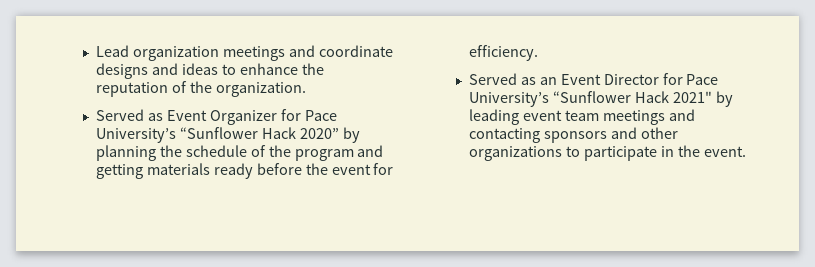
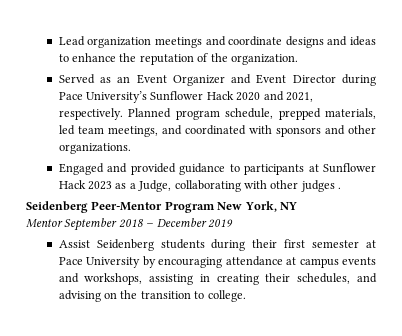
- Served as Event Organizer for Pace University’s “Sunflower Hack 2020” by planning the schedule of the program and getting materials ready before the event for efficiency.
- Served as an Event Director for Pace University’s “Sunflower Hack 2021" by leading event team meetings and contacting sponsors and other organizations to participate in the event.
+ Served as an Event Organizer and Event Director during Pace University’s Sunflower Hack 2020 and 2021, respectively. Planned program schedule, prepped materials, led team meetings, and coordinated with sponsors and other organizations.
+ Engaged and provided guidance to participants at Sunflower Hack 2023 as a Judge, collaborating with other judges .
+ Seidenberg Peer-Mentor Program New York, NY
+ Mentor September 2018 – December 2019
+ Assist Seidenberg students during their first semester at Pace University by encouraging attendance at campus events and workshops, assisting in creating their schedules, and advising on the transition to college.

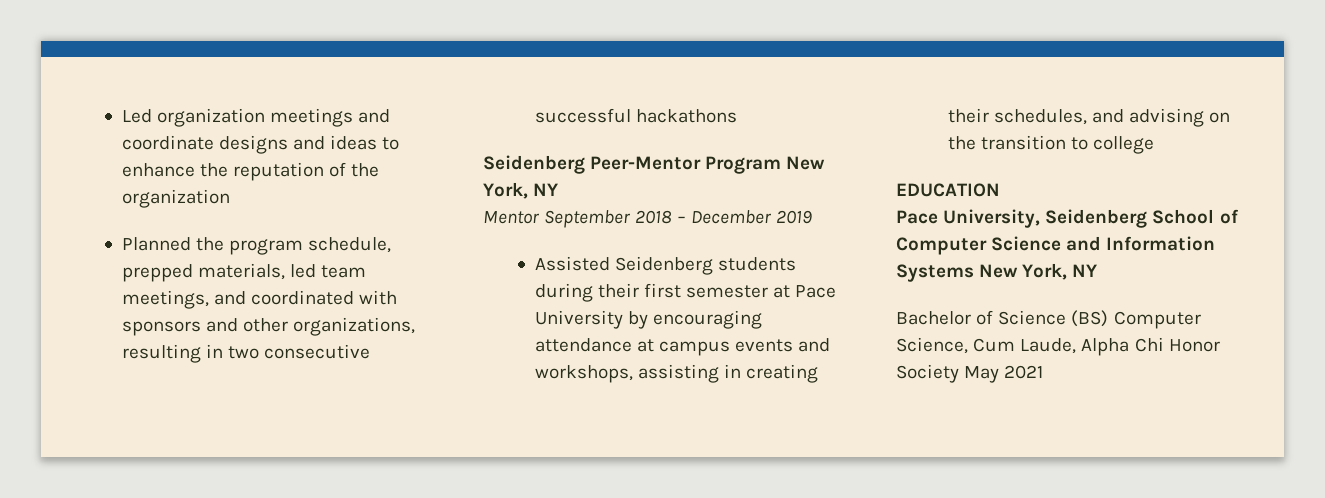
- Lead organization meetings and coordinate designs and ideas to enhance the reputation of the organization.
- Served as an Event Organizer and Event Director during Pace University’s Sunflower Hack 2020 and 2021, respectively. Planned program schedule, prepped materials, led team meetings, and coordinated with sponsors and other organizations.
- Engaged and provided guidance to participants at Sunflower Hack 2023 as a Judge, collaborating with other judges .
+ Led organization meetings and coordinate designs and ideas to enhance the reputation of the organization
+ Planned the program schedule, prepped materials, led team meetings, and coordinated with sponsors and other organizations, resulting in two consecutive successful hackathons
- Assist Seidenberg students during their first semester at Pace University by encouraging attendance at campus events and workshops, assisting in creating their schedules, and advising on the transition to college.
+ Assisted Seidenberg students during their first semester at Pace University by encouraging attendance at campus events and workshops, assisting in creating their schedules, and advising on the transition to college
+ EDUCATION
+ Pace University, Seidenberg School of Computer Science and Information Systems New York, NY
+ Bachelor of Science (BS) Computer Science, Cum Laude, Alpha Chi Honor Society May 2021

